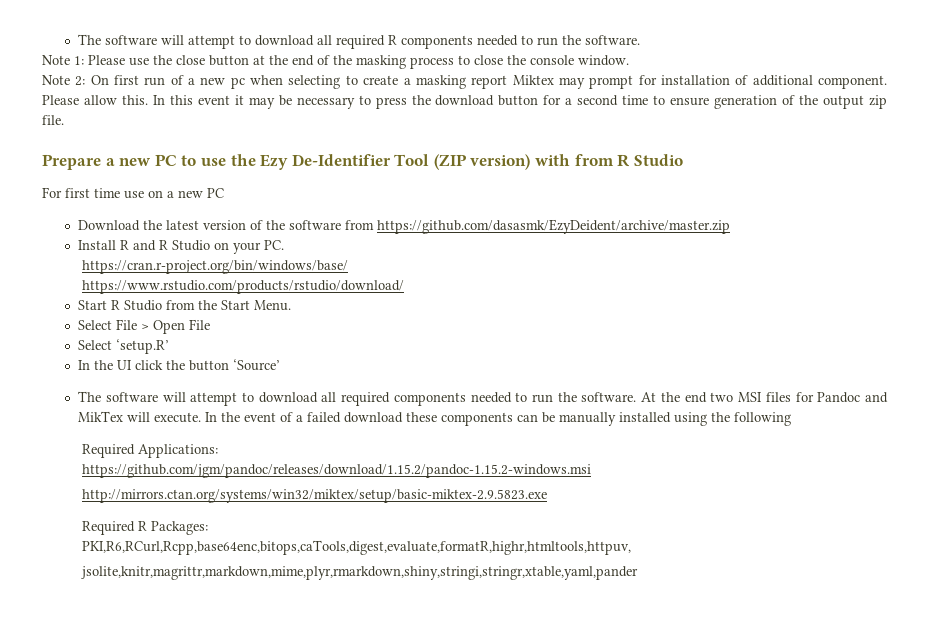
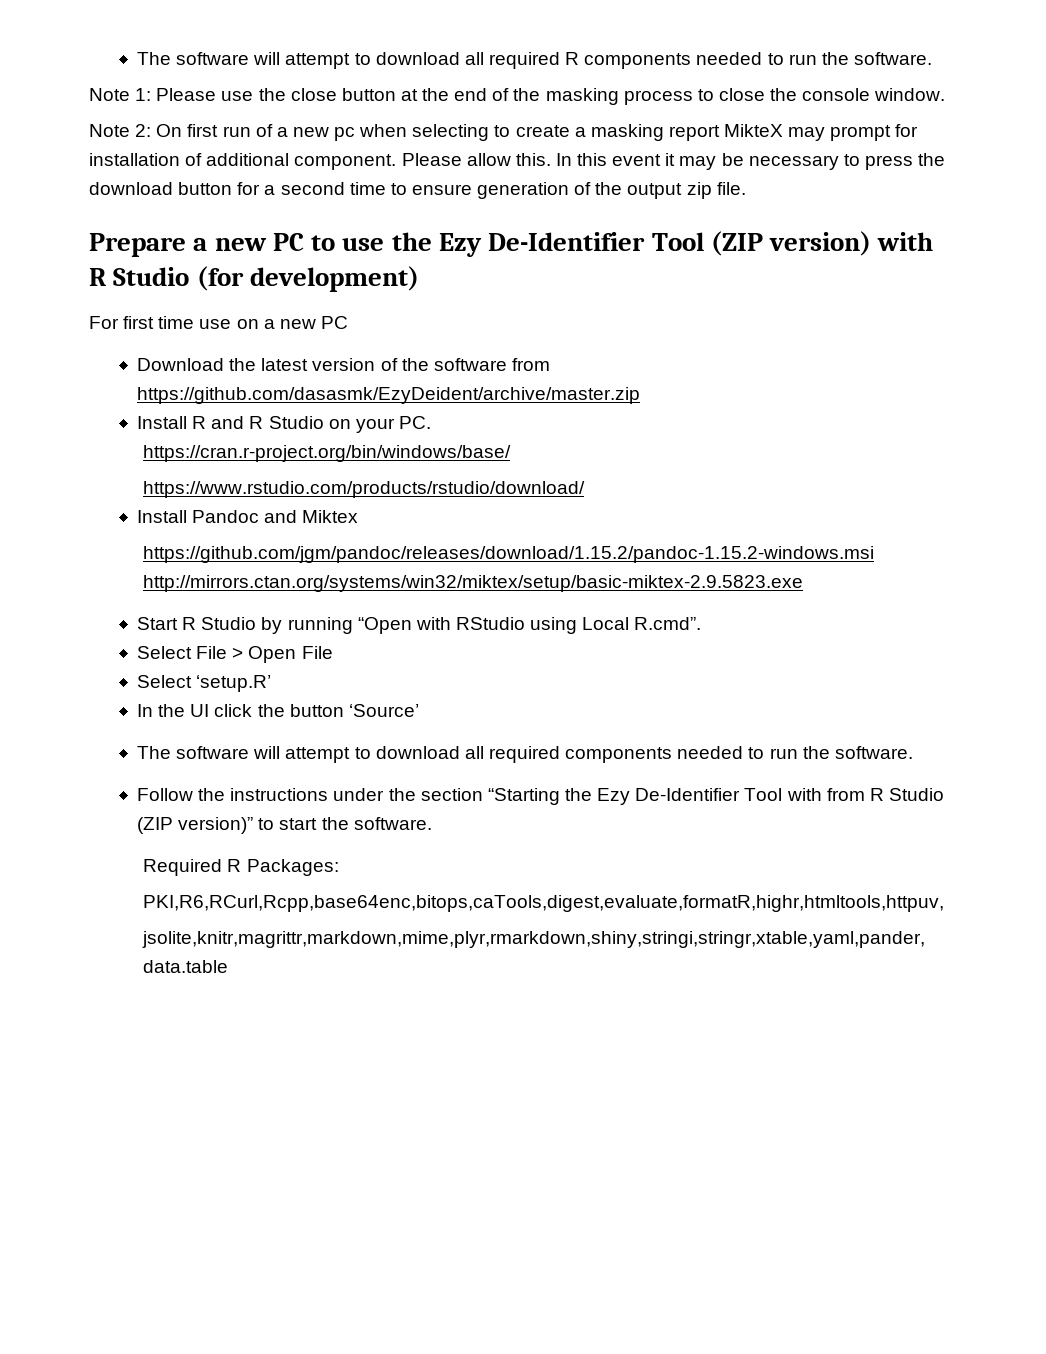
- Note 2: On first run of a new pc when selecting to create a masking report Miktex may prompt for installation of additional component.
+ Note 2: On first run of a new pc when selecting to create a masking report MikteX may prompt for installation of additional component.
- Prepare a new PC to use the Ezy De-Identifier Tool (ZIP version) with from R Studio
+ Prepare a new PC to use the Ezy De-Identifier Tool (ZIP version) with R Studio (for development)
- Start R Studio from the Start Menu.
+ Install Pandoc and Miktex
+ https://github.com/jgm/pandoc/releases/download/1.15.2/pandoc-1.15.2-windows.msi http://mirrors.ctan.org/systems/win32/miktex/setup/basic-miktex-2.9.5823.exe
+ Start R Studio by running “Open with RStudio using Local R.cmd”.
- The software will attempt to download all required components needed to run the software. At the end two MSI files for Pandoc and MikTex will execute. In the event of a failed download these components can be manually installed using the following
- Required Applications:
- https://github.com/jgm/pandoc/releases/download/1.15.2/pandoc-1.15.2-windows.msi
- http://mirrors.ctan.org/systems/win32/miktex/setup/basic-miktex-2.9.5823.exe
+ The software will attempt to download all required components needed to run the software.
+ Follow the instructions under the section “Starting the Ezy De-Identifier Tool with from R Studio (ZIP version)” to start the software.
- jsolite,knitr,magrittr,markdown,mime,plyr,rmarkdown,shiny,stringi,stringr,xtable,yaml,pander
+ jsolite,knitr,magrittr,markdown,mime,plyr,rmarkdown,shiny,stringi,stringr,xtable,yaml,pander, data.table

